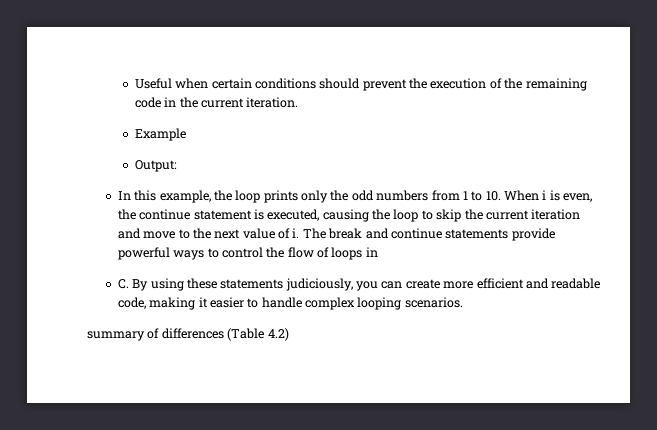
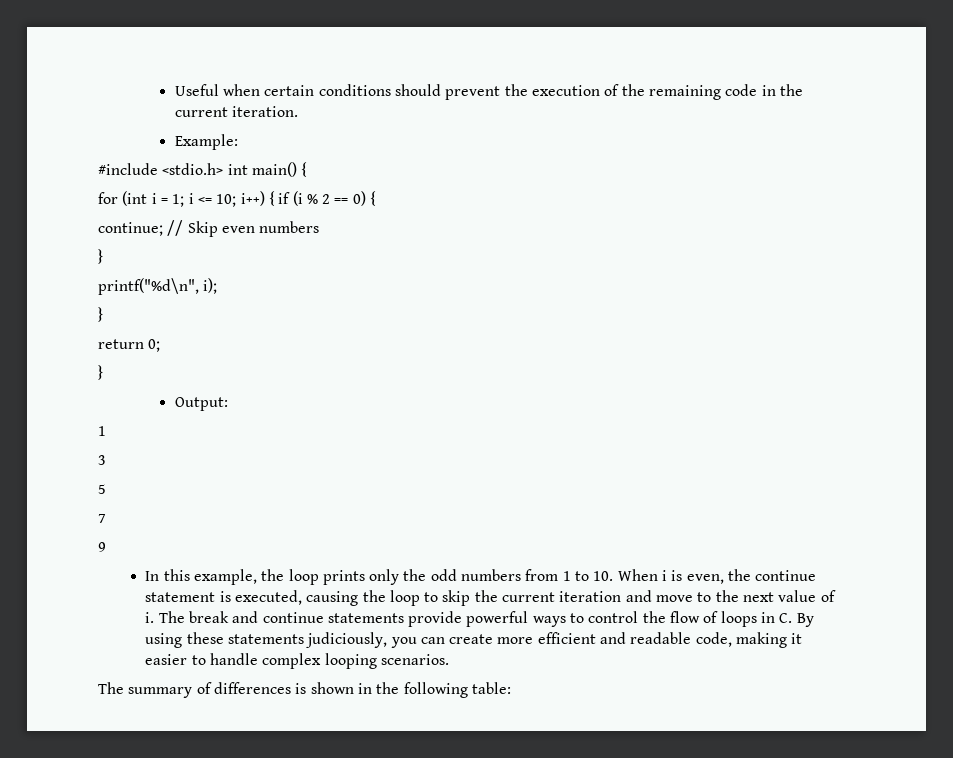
- Example
+ Example:
+ #include <stdio.h> int main() {
+ for (int i = 1; i <= 10; i++) { if (i % 2 == 0) {
+ continue; // Skip even numbers
+ }
+ printf("%d\n", i);
+ }
+ return 0;
+ }
  Output:
+ 1
+ 3
+ 5
+ 7
+ 9
- The break and continue statements provide powerful ways to control the flow of loops in
- C. By using these statements judiciously, you can create more efficient and readable code, making it easier to handle complex looping scenarios.
+ The break and continue statements provide powerful ways to control the flow of loops in C. By using these statements judiciously, you can create more efficient and readable code, making it easier to handle complex looping scenarios.
- summary of differences (Table 4.2)
+ The summary of differences is shown in the following table:

